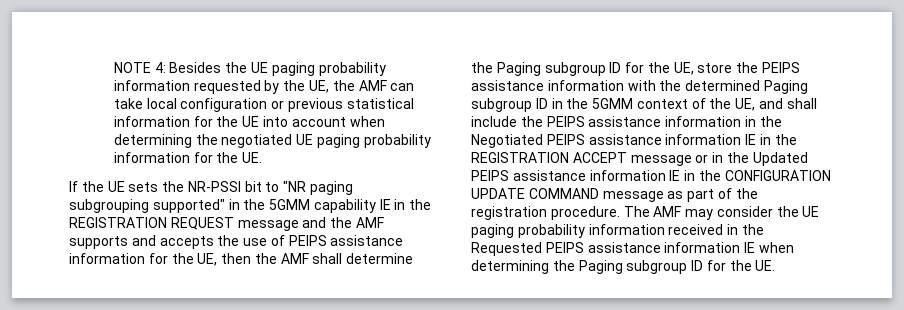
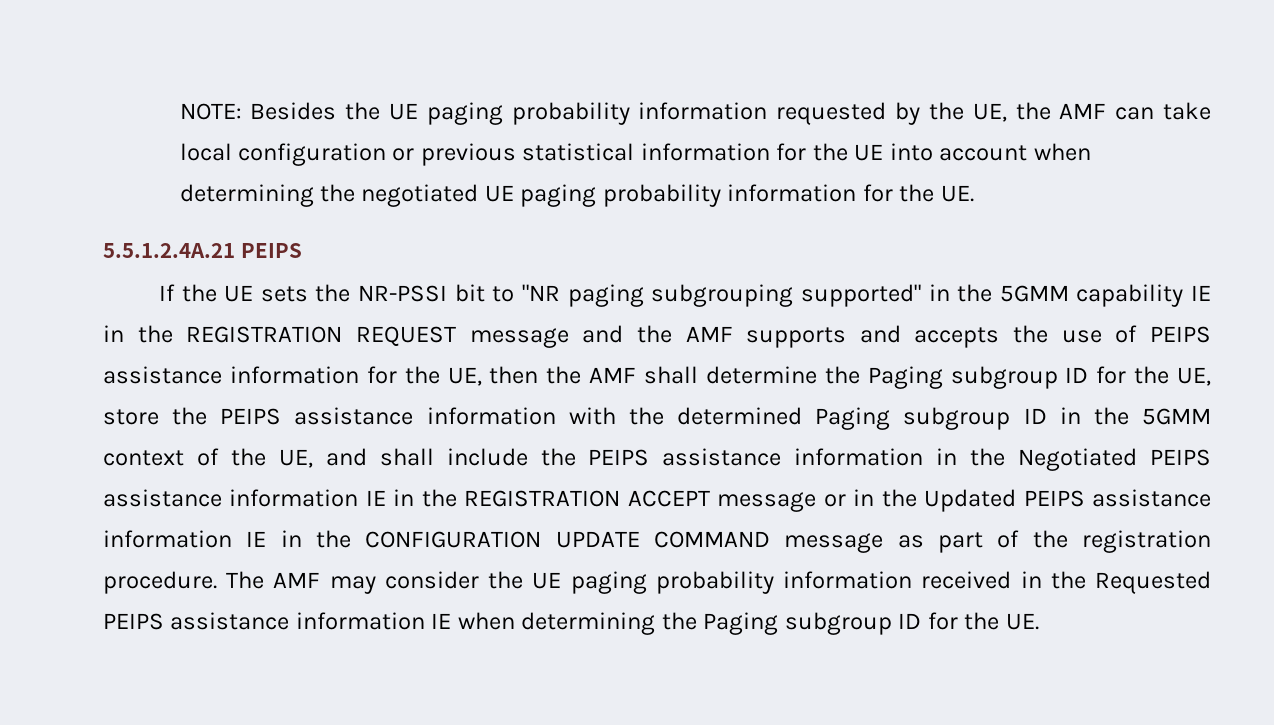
- NOTE 4: Besides the UE paging probability information requested by the UE, the AMF can take local configuration or previous statistical information for the UE into account when determining the negotiated UE paging probability information for the UE.
+ NOTE: Besides the UE paging probability information requested by the UE, the AMF can take local configuration or previous statistical information for the UE into account when determining the negotiated UE paging probability information for the UE.
+ 5.5.1.2.4A.21 PEIPS

